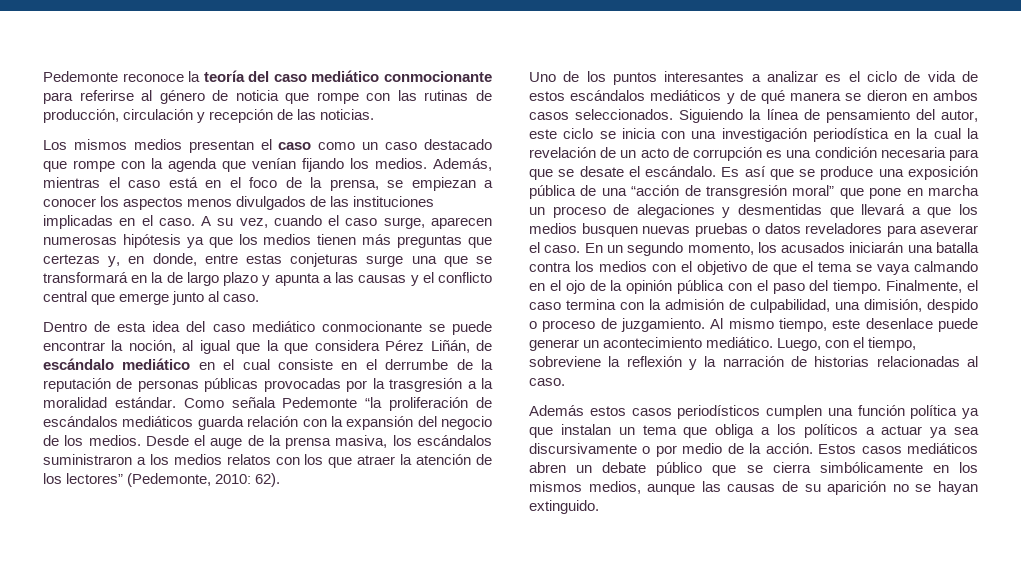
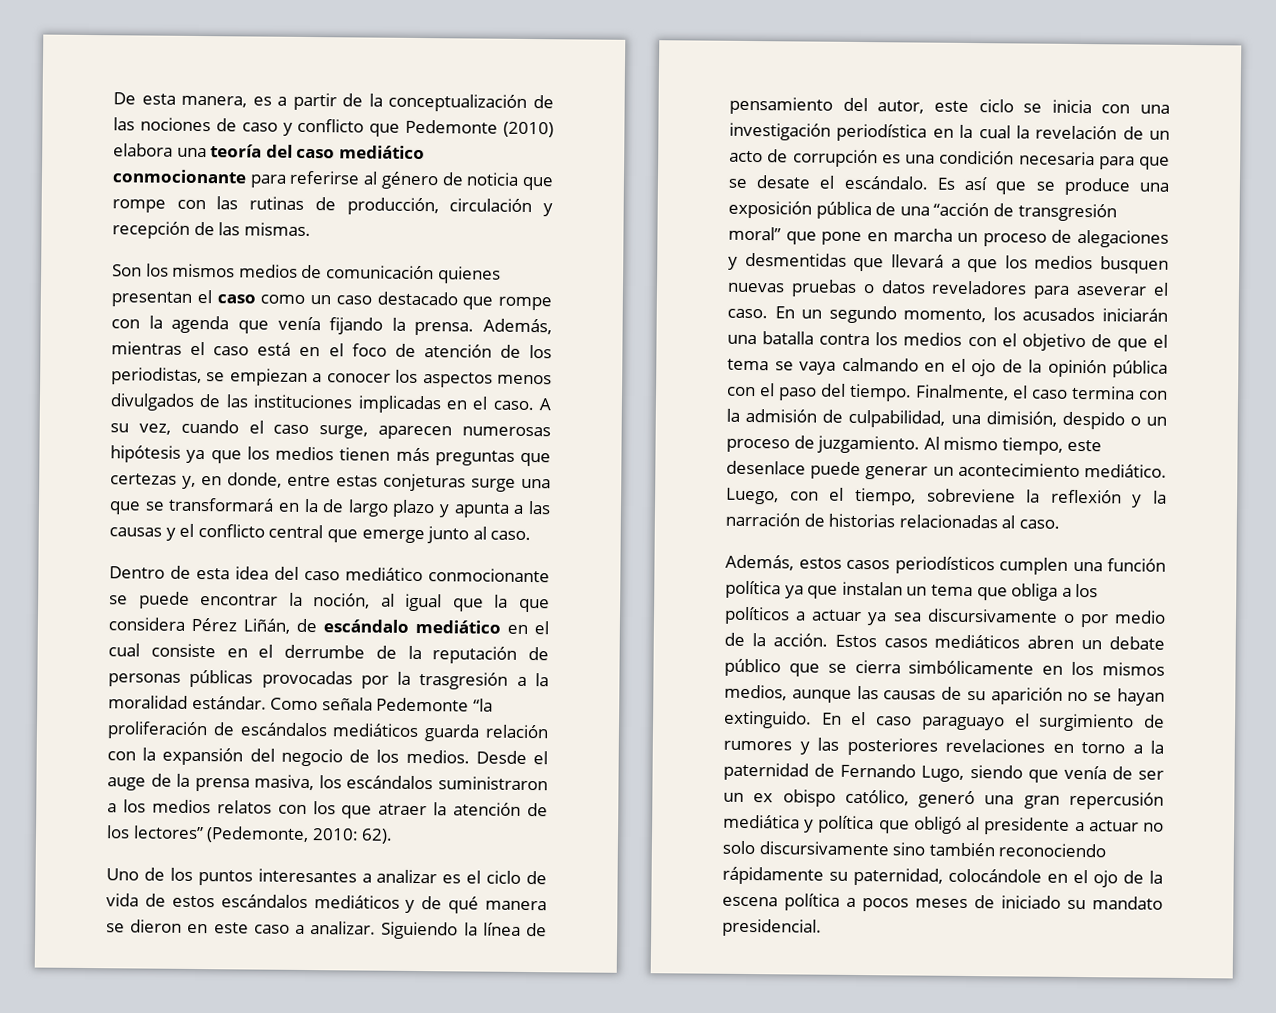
- Pedemonte reconoce la teoría del caso mediático conmocionante para referirse al género de noticia que rompe con las rutinas de producción, circulación y recepción de las noticias.
- Los mismos medios presentan el caso como un caso destacado que rompe con la agenda que venían fijando los medios.
+ De esta manera, es a partir de la conceptualización de las nociones de caso y conflicto que Pedemonte (2010) elabora una teoría del caso mediático conmocionante para referirse al género de noticia que rompe con las rutinas de producción, circulación y recepción de las mismas.
+ Son los mismos medios de comunicación quienes presentan el caso como un caso destacado que rompe con la agenda que venía fijando la prensa.
- Además, mientras el caso está en el foco de la prensa, se empiezan a conocer los aspectos menos divulgados de las instituciones implicadas en el caso.
+ Además, mientras el caso está en el foco de atención de los periodistas, se empiezan a conocer los aspectos menos divulgados de las instituciones implicadas en el caso.
- Uno de los puntos interesantes a analizar es el ciclo de vida de estos escándalos mediáticos y de qué manera se dieron en ambos casos seleccionados.
+ Uno de los puntos interesantes a analizar es el ciclo de vida de estos escándalos mediáticos y de qué manera se dieron en este caso a analizar.
- Finalmente, el caso termina con la admisión de culpabilidad, una dimisión, despido o proceso de juzgamiento.
+ Finalmente, el caso termina con la admisión de culpabilidad, una dimisión, despido o un proceso de juzgamiento.
- Además estos casos periodísticos cumplen una función política ya que instalan un tema que obliga a los políticos a actuar ya sea discursivamente o por medio de la acción.
+ Además, estos casos periodísticos cumplen una función política ya que instalan un tema que obliga a los políticos a actuar ya sea discursivamente o por medio de la acción.
+ En el caso paraguayo el surgimiento de rumores y las posteriores revelaciones en torno a la paternidad de Fernando Lugo, siendo que venía de ser un ex obispo católico, generó una gran repercusión mediática y política que obligó al presidente a actuar no solo discursivamente sino también reconociendo rápidamente su paternidad, colocándole en el ojo de la escena política a pocos meses de iniciado su mandato presidencial.

